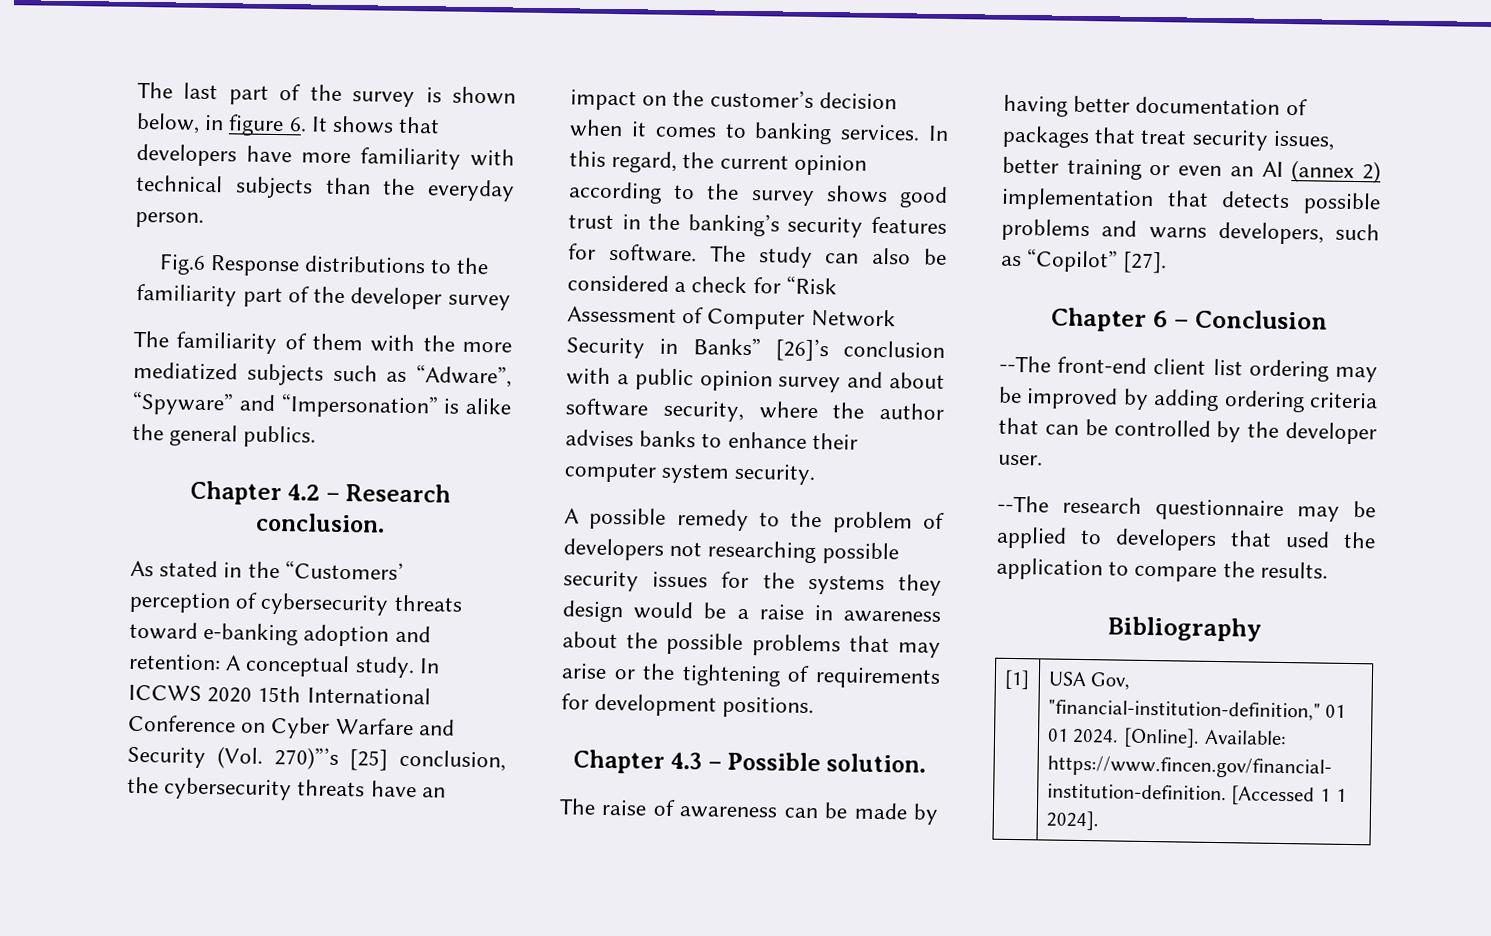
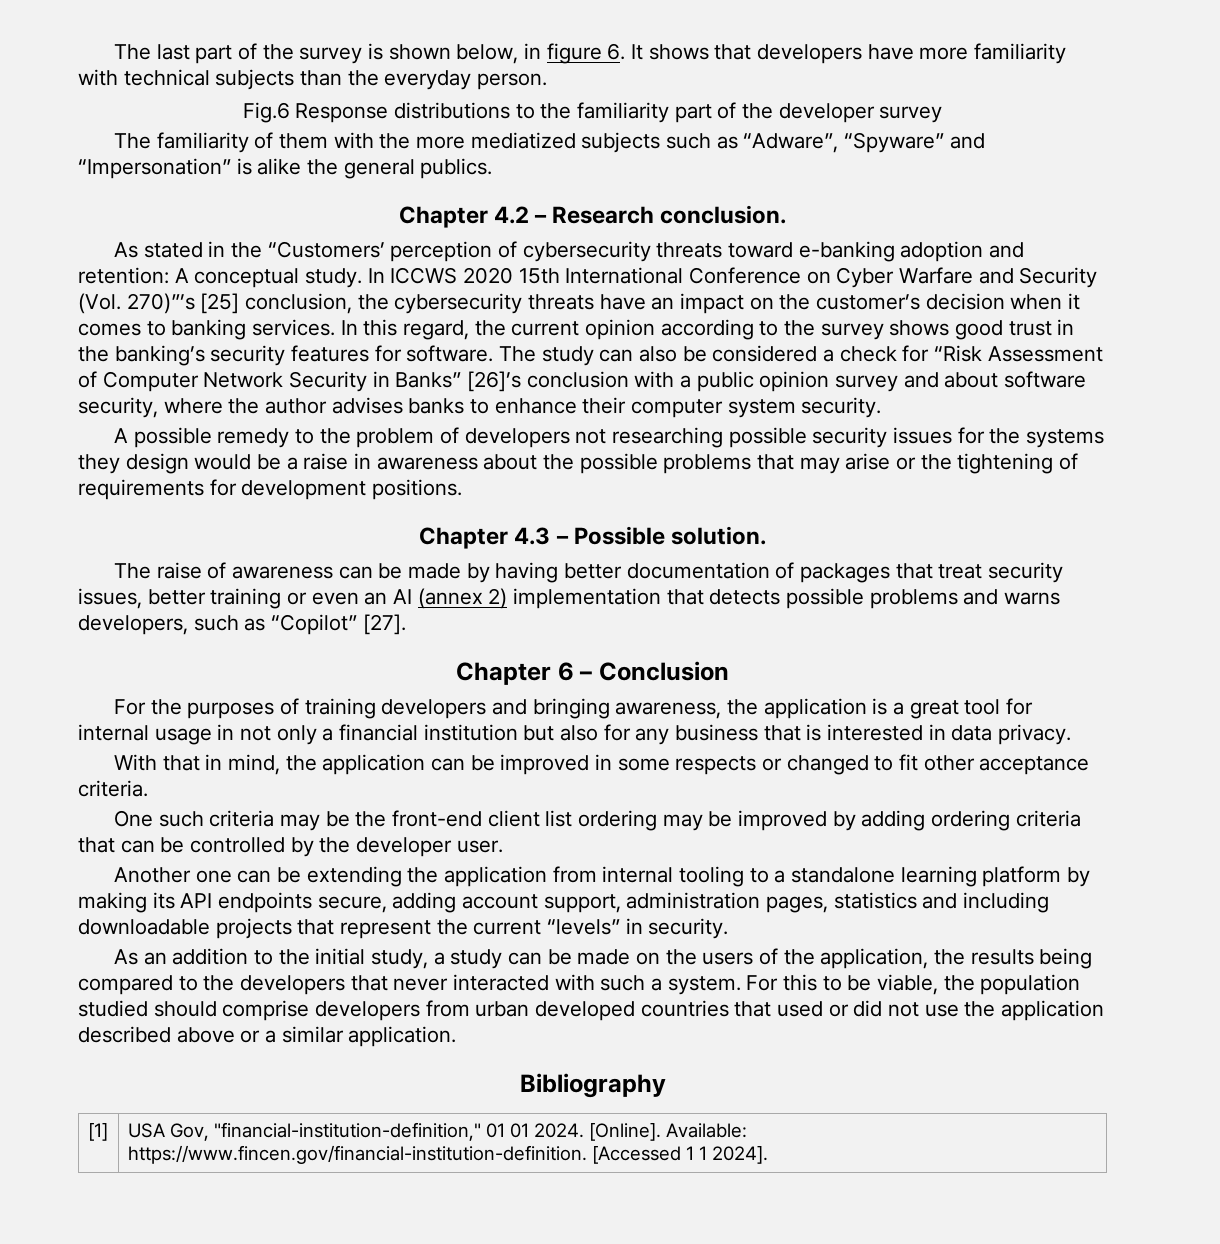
- --The front-end client list ordering may be improved by adding ordering criteria that can be controlled by the developer user.
+ For the purposes of training developers and bringing awareness, the application is a great tool for internal usage in not only a financial institution but also for any business that is interested in data privacy.
+ With that in mind, the application can be improved in some respects or changed to fit other acceptance criteria.
+ One such criteria may be the front-end client list ordering may be improved by adding ordering criteria that can be controlled by the developer user.
- --The research questionnaire may be applied to developers that used the application to compare the results.
+ Another one can be extending the application from internal tooling to a standalone learning platform by making its API endpoints secure, adding account support, administration pages, statistics and including downloadable projects that represent the current “levels” in security.
+ As an addition to the initial study, a study can be made on the users of the application, the results being compared to the developers that never interacted with such a system. For this to be viable, the population studied should comprise developers from urban developed countries that used or did not use the application described above or a similar application.

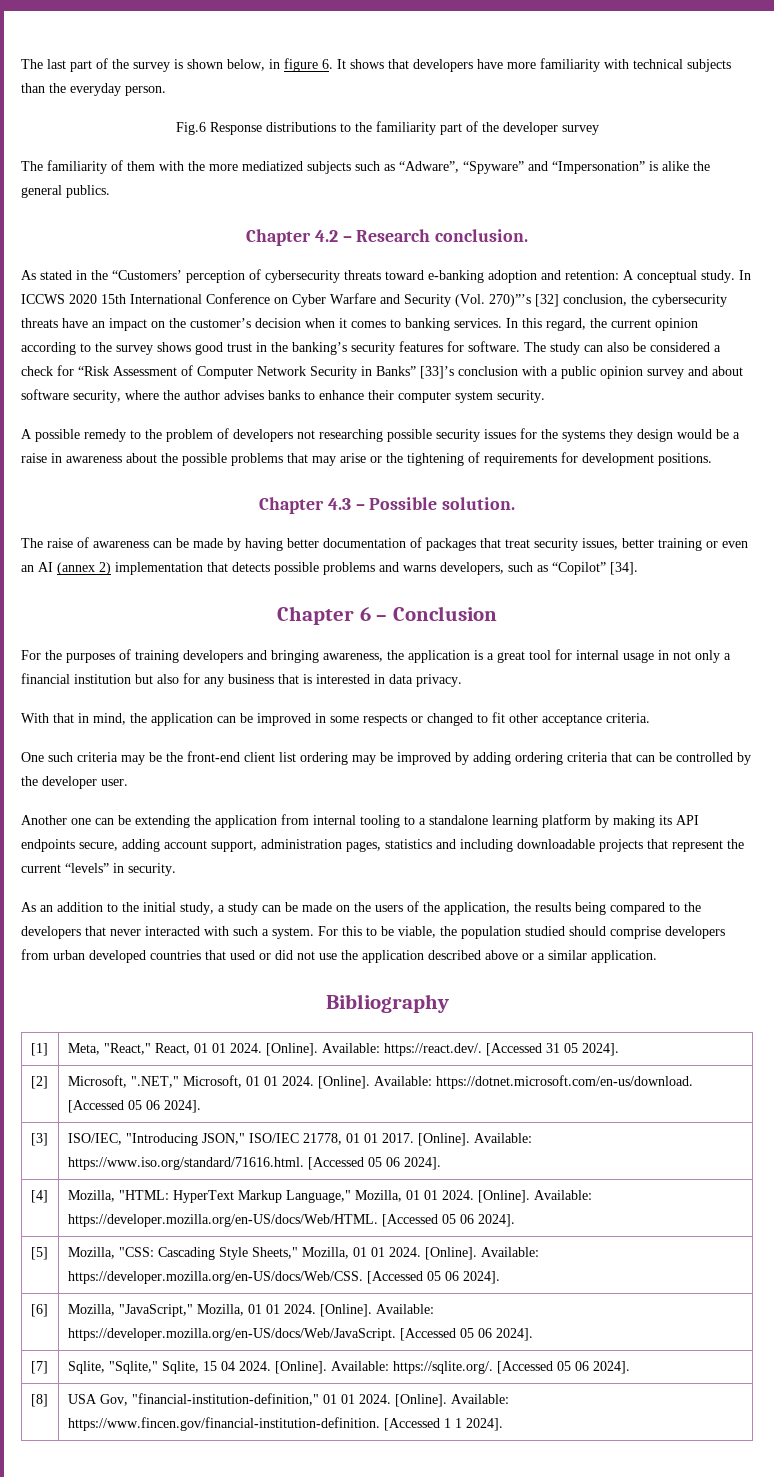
- In ICCWS 2020 15th International Conference on Cyber Warfare and Security (Vol. 270)”’s [25] conclusion, the cybersecurity threats have an impact on the customer’s decision when it comes to banking services.
+ In ICCWS 2020 15th International Conference on Cyber Warfare and Security (Vol. 270)”’s [32] conclusion, the cybersecurity threats have an impact on the customer’s decision when it comes to banking services.
- The study can also be considered a check for “Risk Assessment of Computer Network Security in Banks” [26]’s conclusion with a public opinion survey and about software security, where the author advises banks to enhance their computer system security.
+ The study can also be considered a check for “Risk Assessment of Computer Network Security in Banks” [33]’s conclusion with a public opinion survey and about software security, where the author advises banks to enhance their computer system security.
- The raise of awareness can be made by having better documentation of packages that treat security issues, better training or even an AI (annex 2) implementation that detects possible problems and warns developers, such as “Copilot” [27].
+ The raise of awareness can be made by having better documentation of packages that treat security issues, better training or even an AI (annex 2) implementation that detects possible problems and warns developers, such as “Copilot” [34].
- [1] | USA Gov, "financial-institution-definition," 01 01 2024. [Online]. Available: https://www.fincen.gov/financial-institution-definition. [Accessed 1 1 2024].
+ [1] | Meta, "React," React, 01 01 2024. [Online]. Available: https://react.dev/. [Accessed 31 05 2024].
+ [2] | Microsoft, ".NET," Microsoft, 01 01 2024. [Online]. Available: https://dotnet.microsoft.com/en-us/download. [Accessed 05 06 2024].
+ [3] | ISO/IEC, "Introducing JSON," ISO/IEC 21778, 01 01 2017. [Online]. Available: https://www.iso.org/standard/71616.html. [Accessed 05 06 2024].
+ [4] | Mozilla, "HTML: HyperText Markup Language," Mozilla, 01 01 2024. [Online]. Available: https://developer.mozilla.org/en-US/docs/Web/HTML. [Accessed 05 06 2024].
+ [5] | Mozilla, "CSS: Cascading Style Sheets," Mozilla, 01 01 2024. [Online]. Available: https://developer.mozilla.org/en-US/docs/Web/CSS. [Accessed 05 06 2024].
+ [6] | Mozilla, "JavaScript," Mozilla, 01 01 2024. [Online]. Available: https://developer.mozilla.org/en-US/docs/Web/JavaScript. [Accessed 05 06 2024].
+ [7] | Sqlite, "Sqlite," Sqlite, 15 04 2024. [Online]. Available: https://sqlite.org/. [Accessed 05 06 2024].
+ [8] | USA Gov, "financial-institution-definition," 01 01 2024. [Online]. Available: https://www.fincen.gov/financial-institution-definition. [Accessed 1 1 2024].

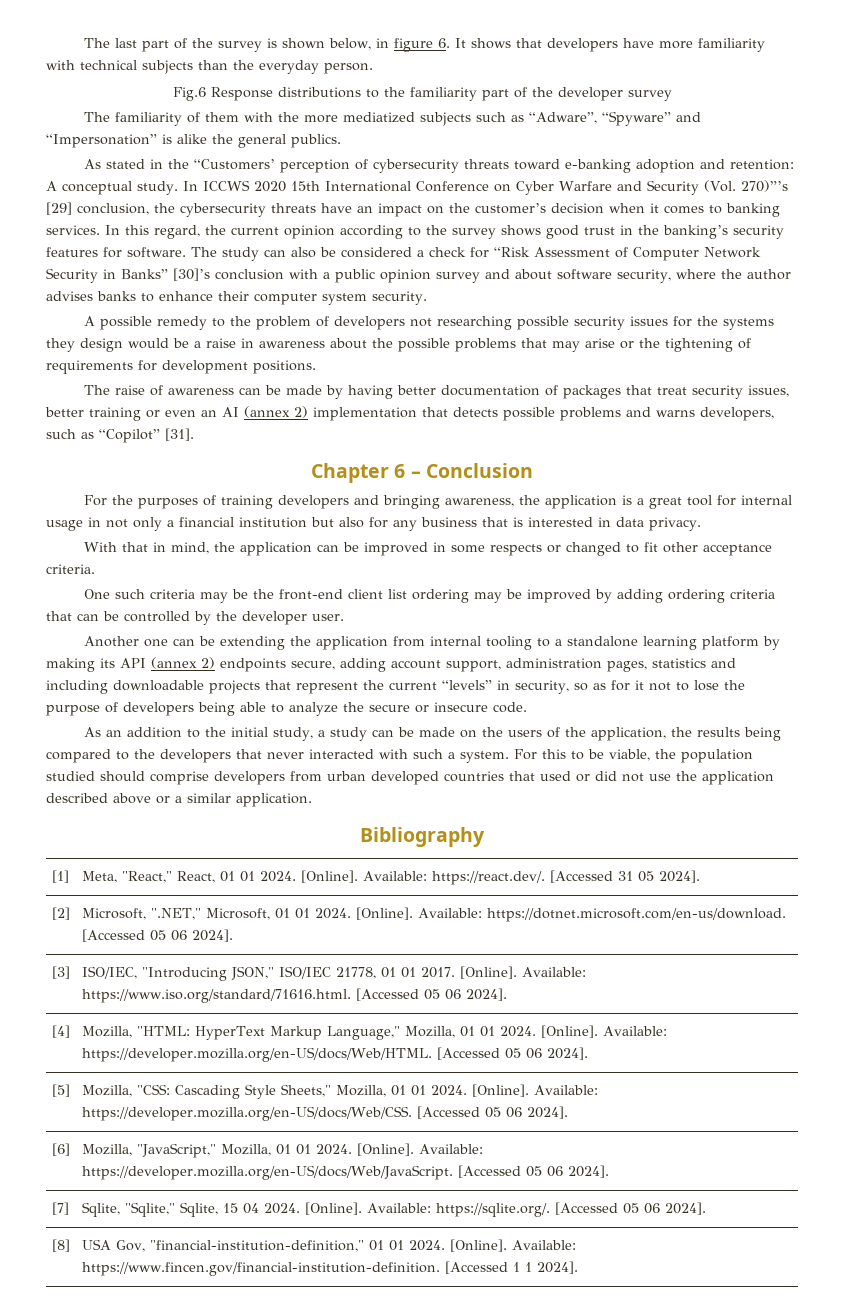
- Chapter 4.2 – Research conclusion.
- In ICCWS 2020 15th International Conference on Cyber Warfare and Security (Vol. 270)”’s [32] conclusion, the cybersecurity threats have an impact on the customer’s decision when it comes to banking services.
+ In ICCWS 2020 15th International Conference on Cyber Warfare and Security (Vol. 270)”’s [29] conclusion, the cybersecurity threats have an impact on the customer’s decision when it comes to banking services.
- The study can also be considered a check for “Risk Assessment of Computer Network Security in Banks” [33]’s conclusion with a public opinion survey and about software security, where the author advises banks to enhance their computer system security.
+ The study can also be considered a check for “Risk Assessment of Computer Network Security in Banks” [30]’s conclusion with a public opinion survey and about software security, where the author advises banks to enhance their computer system security.
- Chapter 4.3 – Possible solution.
- The raise of awareness can be made by having better documentation of packages that treat security issues, better training or even an AI (annex 2) implementation that detects possible problems and warns developers, such as “Copilot” [34].
+ The raise of awareness can be made by having better documentation of packages that treat security issues, better training or even an AI (annex 2) implementation that detects possible problems and warns developers, such as “Copilot” [31].
- Another one can be extending the application from internal tooling to a standalone learning platform by making its API endpoints secure, adding account support, administration pages, statistics and including downloadable projects that represent the current “levels” in security.
+ Another one can be extending the application from internal tooling to a standalone learning platform by making its API (annex 2) endpoints secure, adding account support, administration pages, statistics and including downloadable projects that represent the current “levels” in security, so as for it not to lose the purpose of developers being able to analyze the secure or insecure code.

